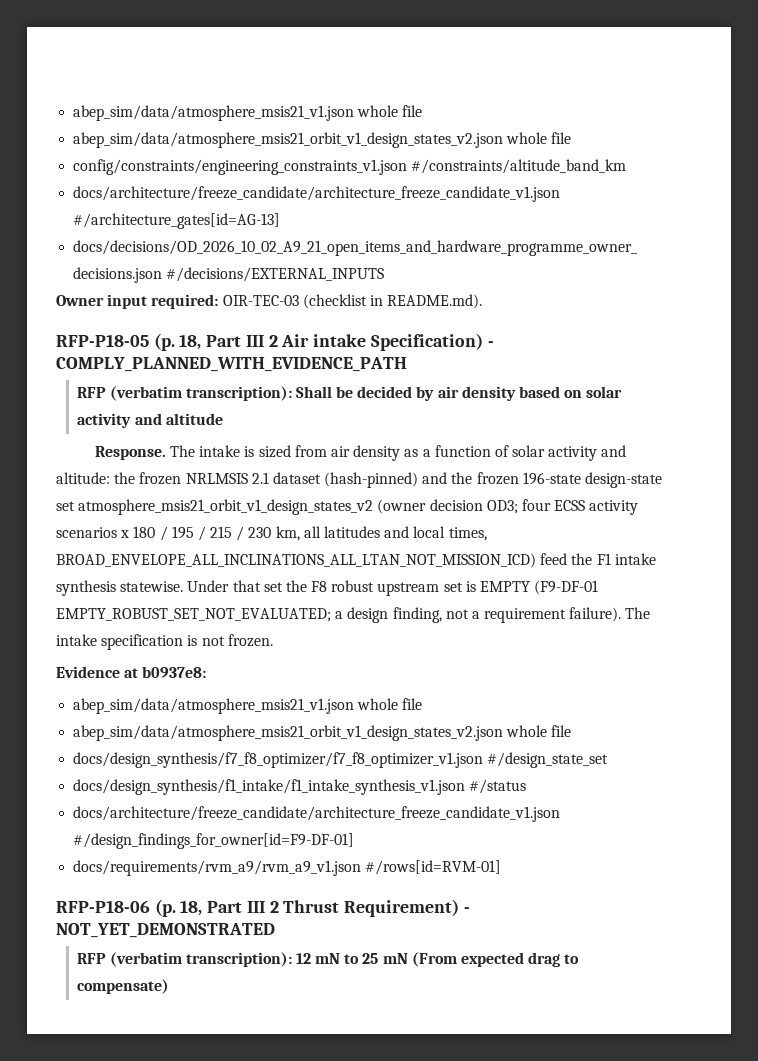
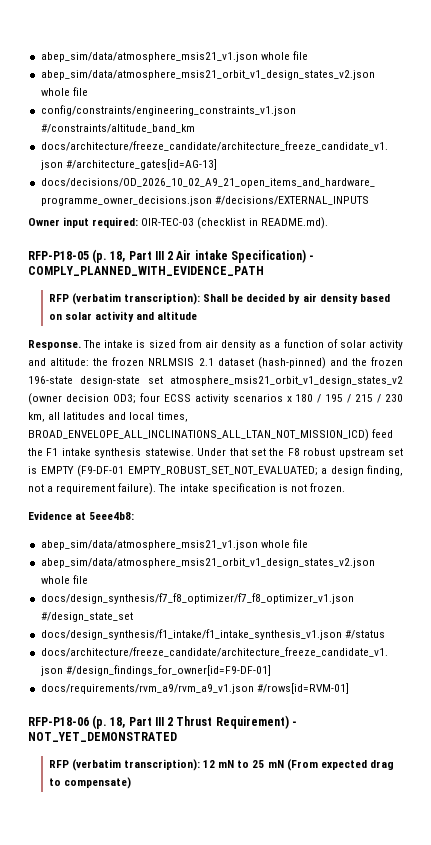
- Evidence at b0937e8:
+ Evidence at 5eee4b8:

